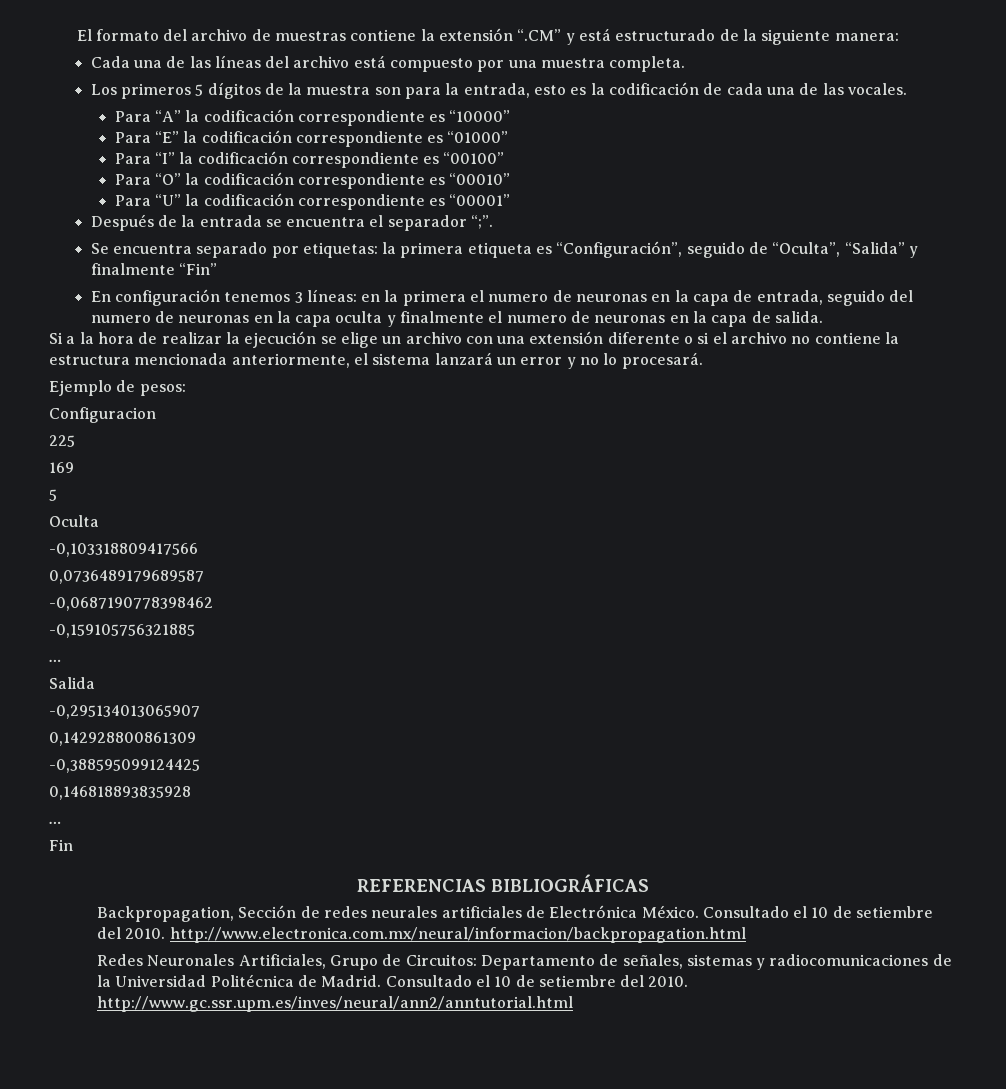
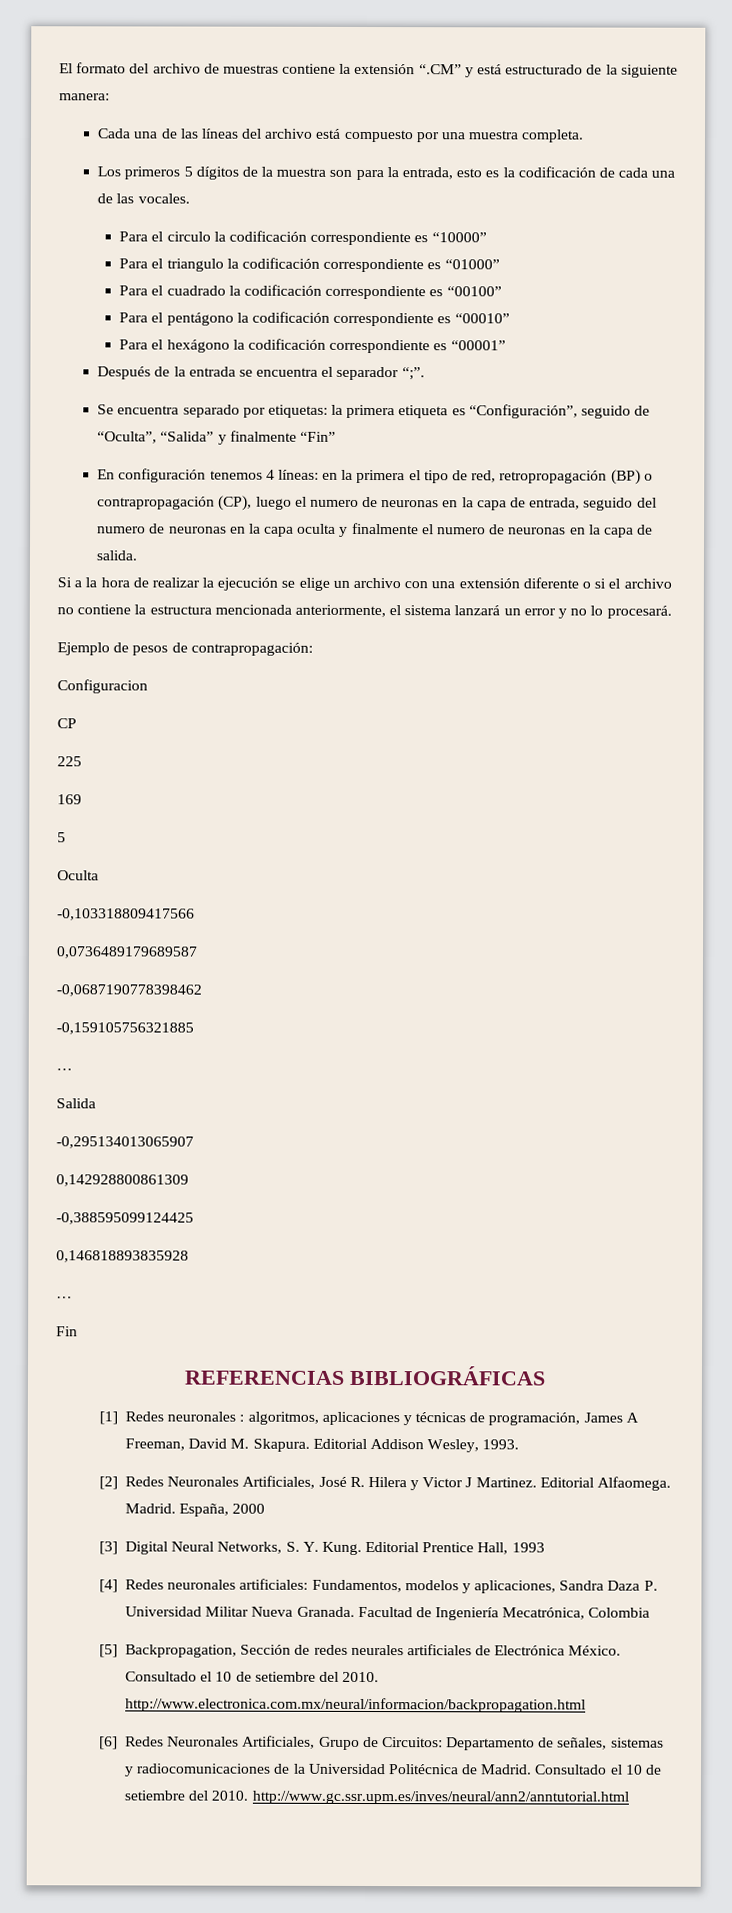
- Para “A” la codificación correspondiente es “10000”
+ Para el circulo la codificación correspondiente es “10000”
- Para “E” la codificación correspondiente es “01000”
+ Para el triangulo la codificación correspondiente es “01000”
- Para “I” la codificación correspondiente es “00100”
+ Para el cuadrado la codificación correspondiente es “00100”
- Para “O” la codificación correspondiente es “00010”
+ Para el pentágono la codificación correspondiente es “00010”
- Para “U” la codificación correspondiente es “00001”
+ Para el hexágono la codificación correspondiente es “00001”
- En configuración tenemos 3 líneas: en la primera el numero de neuronas en la capa de entrada, seguido del numero de neuronas en la capa oculta y finalmente el numero de neuronas en la capa de salida.
+ En configuración tenemos 4 líneas: en la primera el tipo de red, retropropagación (BP) o contrapropagación (CP), luego el numero de neuronas en la capa de entrada, seguido del numero de neuronas en la capa oculta y finalmente el numero de neuronas en la capa de salida.
- Ejemplo de pesos:
+ Ejemplo de pesos de contrapropagación:
+ CP
- Backpropagation, Sección de redes neurales artificiales de Electrónica México.
+ [1] Redes neuronales : algoritmos, aplicaciones y técnicas de programación, James A Freeman, David M. Skapura. Editorial Addison Wesley, 1993.
+ [2] Redes Neuronales Artificiales, José R. Hilera y Victor J Martinez. Editorial Alfaomega. Madrid. España, 2000
+ [3] Digital Neural Networks, S. Y. Kung. Editorial Prentice Hall, 1993
+ [4] Redes neuronales artificiales: Fundamentos, modelos y aplicaciones, Sandra Daza P. Universidad Militar Nueva Granada. Facultad de Ingeniería Mecatrónica, Colombia
+ [5] Backpropagation, Sección de redes neurales artificiales de Electrónica México.
- Redes Neuronales Artificiales, Grupo de Circuitos: Departamento de señales, sistemas y radiocomunicaciones de la Universidad Politécnica de Madrid.
+ [6] Redes Neuronales Artificiales, Grupo de Circuitos: Departamento de señales, sistemas y radiocomunicaciones de la Universidad Politécnica de Madrid.

